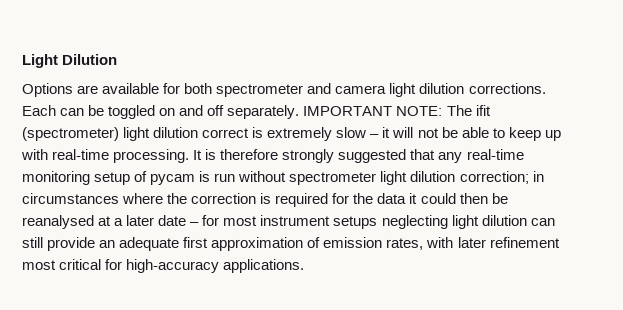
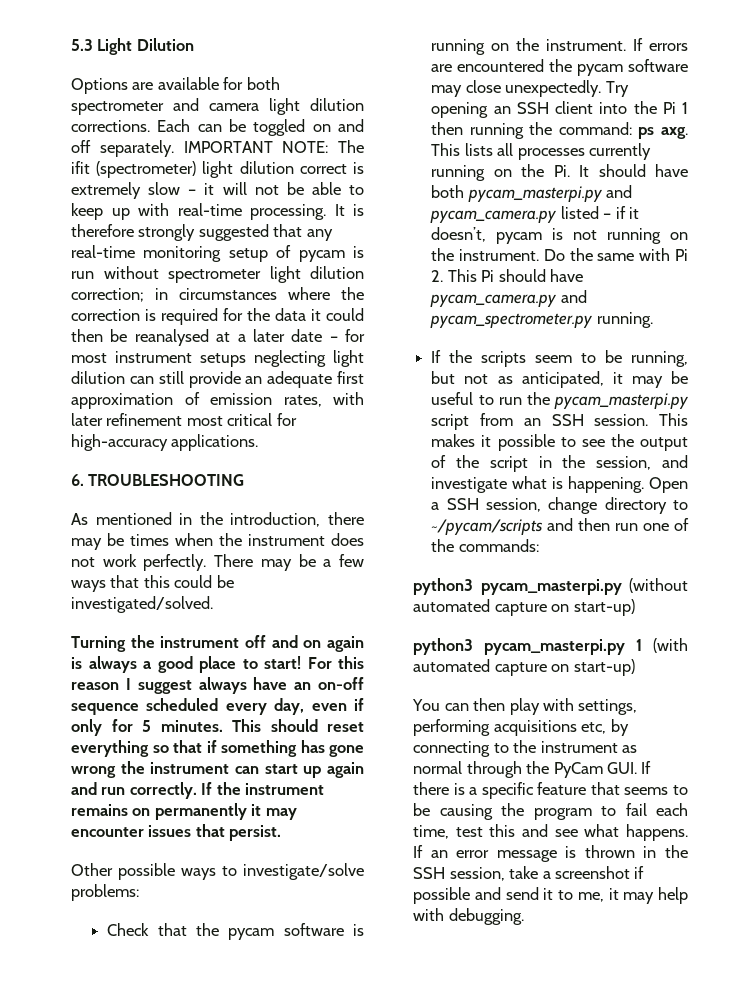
- Light Dilution
+ 5.3 Light Dilution
+ 6. TROUBLESHOOTING
+ As mentioned in the introduction, there may be times when the instrument does not work perfectly. There may be a few ways that this could be investigated/solved.
+ Turning the instrument off and on again is always a good place to start! For this reason I suggest always have an on-off sequence scheduled every day, even if only for 5 minutes. This should reset everything so that if something has gone wrong the instrument can start up again and run correctly. If the instrument remains on permanently it may encounter issues that persist.
+ Other possible ways to investigate/solve problems:
+ Check that the pycam software is running on the instrument. If errors are encountered the pycam software may close unexpectedly. Try opening an SSH client into the Pi 1 then running the command: ps axg. This lists all processes currently running on the Pi. It should have both pycam_masterpi.py and pycam_camera.py listed – if it doesn’t, pycam is not running on the instrument. Do the same with Pi 2. This Pi should have pycam_camera.py and pycam_spectrometer.py running.
+ If the scripts seem to be running, but not as anticipated, it may be useful to run the pycam_masterpi.py script from an SSH session. This makes it possible to see the output of the script in the session, and investigate what is happening. Open a SSH session, change directory to ~/pycam/scripts and then run one of the commands:
+ python3 pycam_masterpi.py (without automated capture on start-up)
+ python3 pycam_masterpi.py 1 (with automated capture on start-up)
+ You can then play with settings, performing acquisitions etc, by connecting to the instrument as normal through the PyCam GUI. If there is a specific feature that seems to be causing the program to fail each time, test this and see what happens. If an error message is thrown in the SSH session, take a screenshot if possible and send it to me, it may help with debugging.

